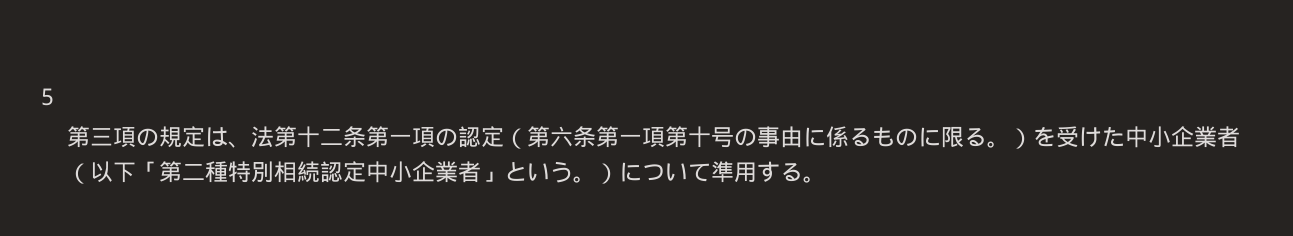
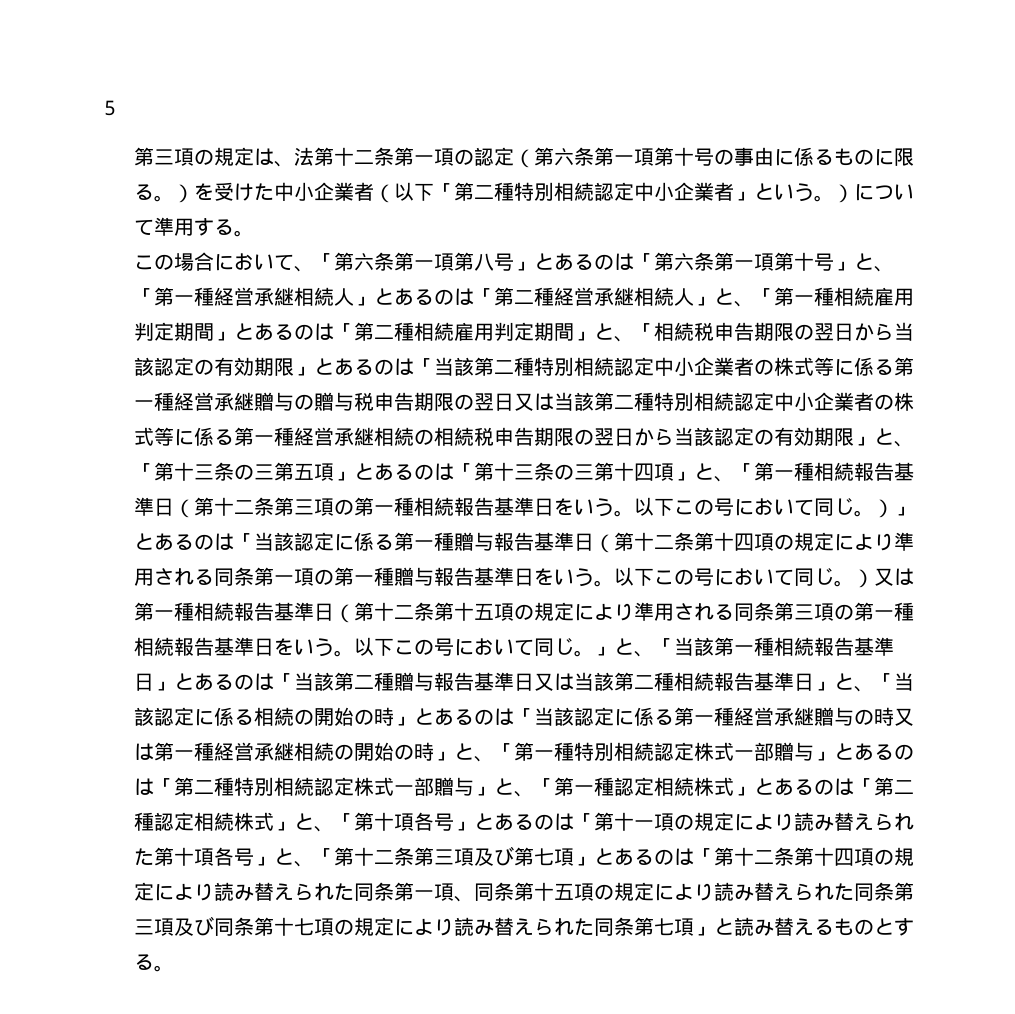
+ この場合において、「第六条第一項第八号」とあるのは「第六条第一項第十号」と、「第一種経営承継相続人」とあるのは「第二種経営承継相続人」と、「第一種相続雇用判定期間」とあるのは「第二種相続雇用判定期間」と、「相続税申告期限の翌日から当該認定の有効期限」とあるのは「当該第二種特別相続認定中小企業者の株式等に係る第一種経営承継贈与の贈与税申告期限の翌日又は当該第二種特別相続認定中小企業者の株式等に係る第一種経営承継相続の相続税申告期限の翌日から当該認定の有効期限」と、「第十三条の三第五項」とあるのは「第十三条の三第十四項」と、「第一種相続報告基準日（第十二条第三項の第一種相続報告基準日をいう。以下この号において同じ。）」とあるのは「当該認定に係る第一種贈与報告基準日（第十二条第十四項の規定により準用される同条第一項の第一種贈与報告基準日をいう。以下この号において同じ。）又は第一種相続報告基準日（第十二条第十五項の規定により準用される同条第三項の第一種相続報告基準日をいう。以下この号において同じ。」と、「当該第一種相続報告基準日」とあるのは「当該第二種贈与報告基準日又は当該第二種相続報告基準日」と、「当該認定に係る相続の開始の時」とあるのは「当該認定に係る第一種経営承継贈与の時又は第一種経営承継相続の開始の時」と、「第一種特別相続認定株式一部贈与」とあるのは「第二種特別相続認定株式一部贈与」と、「第一種認定相続株式」とあるのは「第二種認定相続株式」と、「第十項各号」とあるのは「第十一項の規定により読み替えられた第十項各号」と、「第十二条第三項及び第七項」とあるのは「第十二条第十四項の規定により読み替えられた同条第一項、同条第十五項の規定により読み替えられた同条第三項及び同条第十七項の規定により読み替えられた同条第七項」と読み替えるものとする。

